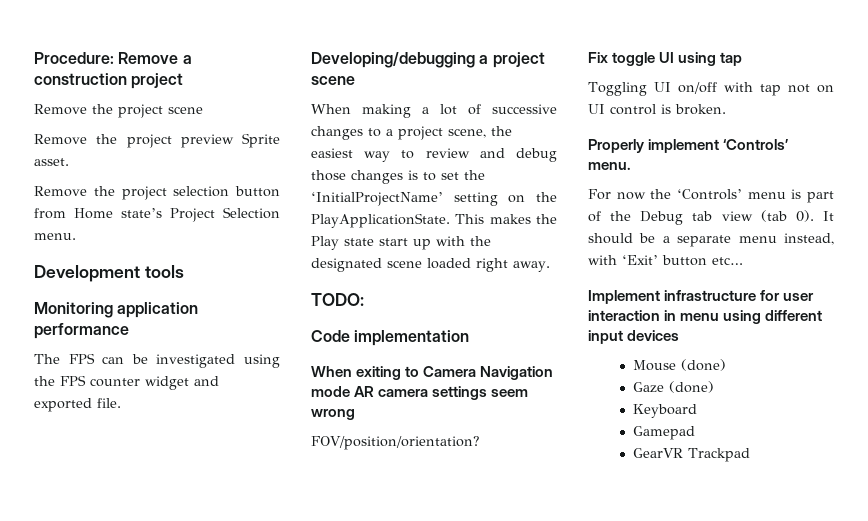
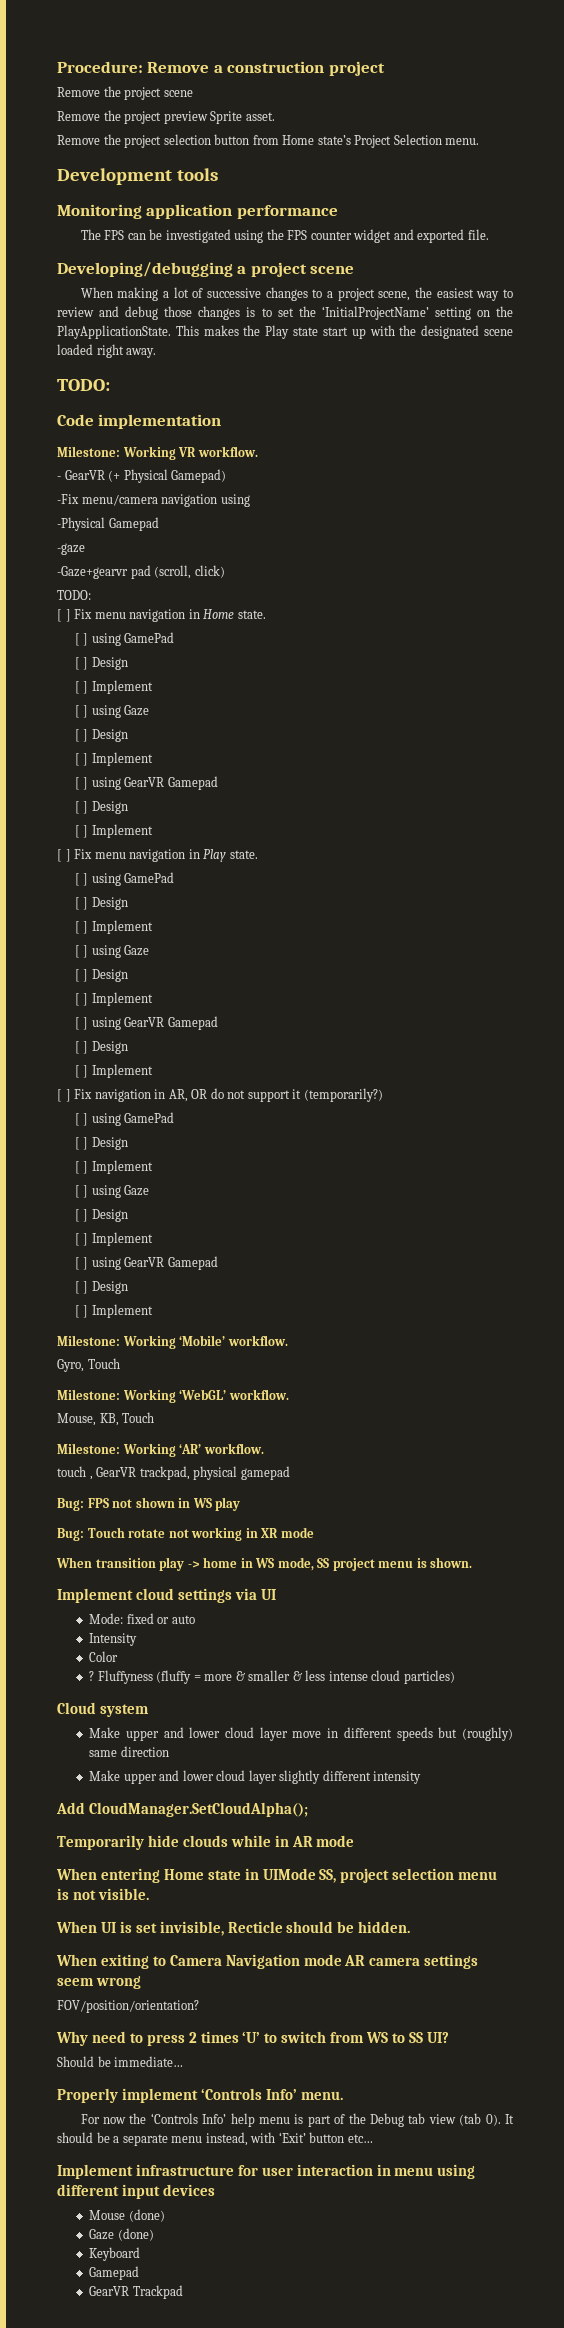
+ Milestone: Working VR workflow.
+ - GearVR (+ Physical Gamepad)
+ -Fix menu/camera navigation using
+ -Physical Gamepad
+ -gaze
+ -Gaze+gearvr pad (scroll, click)
+ TODO:
+ [ ] Fix menu navigation in Home state.
+ [ ] using GamePad
+ [ ] Design
+ [ ] Implement
+ [ ] using Gaze
+ [ ] Design
+ [ ] Implement
+ [ ] using GearVR Gamepad
+ [ ] Design
+ [ ] Implement
+ [ ] Fix menu navigation in Play state.
+ [ ] using GamePad
+ [ ] Design
+ [ ] Implement
+ [ ] using Gaze
+ [ ] Design
+ [ ] Implement
+ [ ] using GearVR Gamepad
+ [ ] Design
+ [ ] Implement
+ [ ] Fix navigation in AR, OR do not support it (temporarily?)
+ [ ] using GamePad
+ [ ] Design
+ [ ] Implement
+ [ ] using Gaze
+ [ ] Design
+ [ ] Implement
+ [ ] using GearVR Gamepad
+ [ ] Design
+ [ ] Implement
+ Milestone: Working ‘Mobile’ workflow.
+ Gyro, Touch
+ Milestone: Working ‘WebGL’ workflow.
+ Mouse, KB, Touch
+ Milestone: Working ‘AR’ workflow.
+ touch , GearVR trackpad, physical gamepad
+ Bug: FPS not shown in WS play
+ Bug: Touch rotate not working in XR mode
+ When transition play -> home in WS mode, SS project menu is shown.
+ Implement cloud settings via UI
+ Mode: fixed or auto
+ Intensity
+ Color
+ ? Fluffyness (fluffy = more & smaller & less intense cloud particles)
+ Cloud system
+ Make upper and lower cloud layer move in different speeds but (roughly) same direction
+ Make upper and lower cloud layer slightly different intensity
+ Add CloudManager.SetCloudAlpha();
+ Temporarily hide clouds while in AR mode
+ When entering Home state in UIMode SS, project selection menu is not visible.
+ When UI is set invisible, Recticle should be hidden.
- Fix toggle UI using tap
- Toggling UI on/off with tap not on UI control is broken.
+ Why need to press 2 times ‘U’ to switch from WS to SS UI?
+ Should be immediate…
- Properly implement ‘Controls’ menu.
+ Properly implement ‘Controls Info’ menu.
- For now the ‘Controls’ menu is part of the Debug tab view (tab 0).
+ For now the ‘Controls Info’ help menu is part of the Debug tab view (tab 0).

